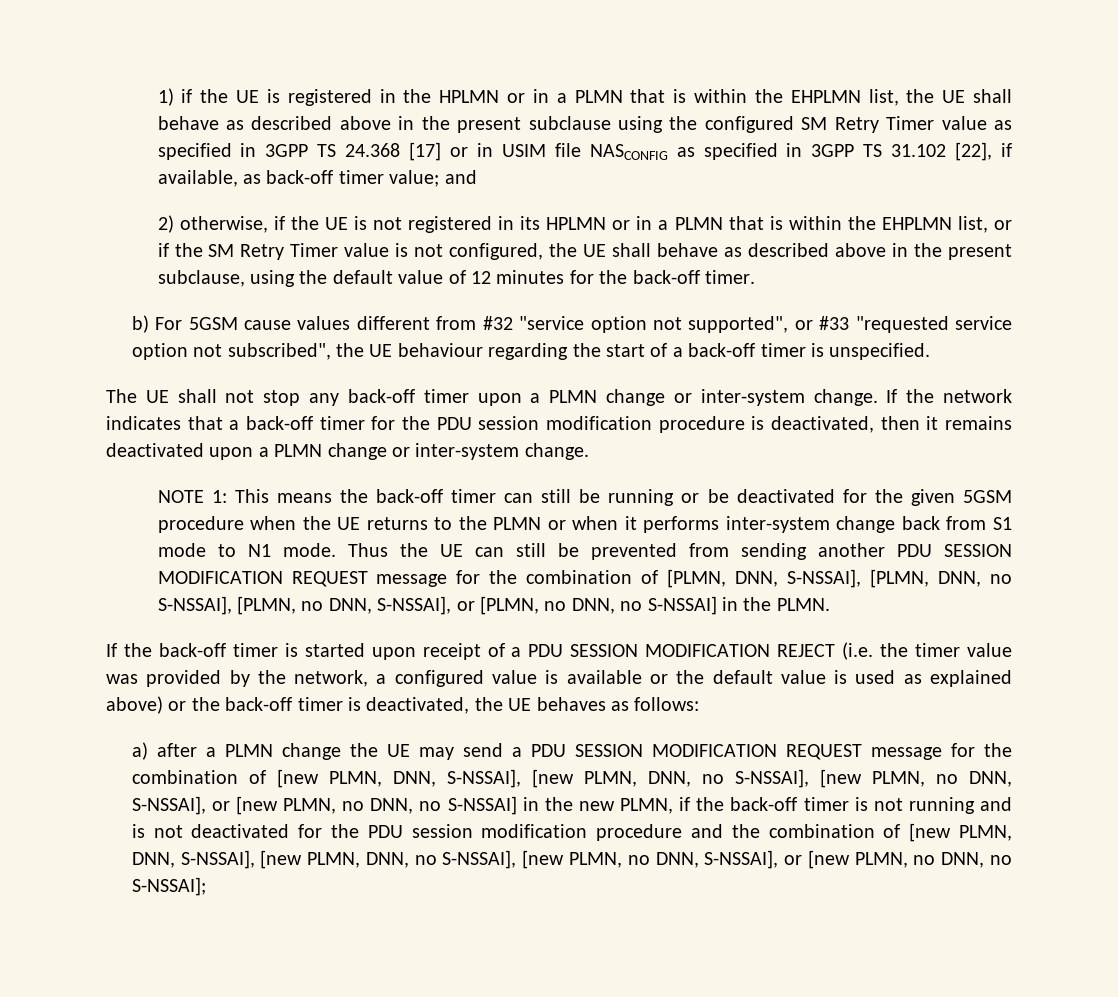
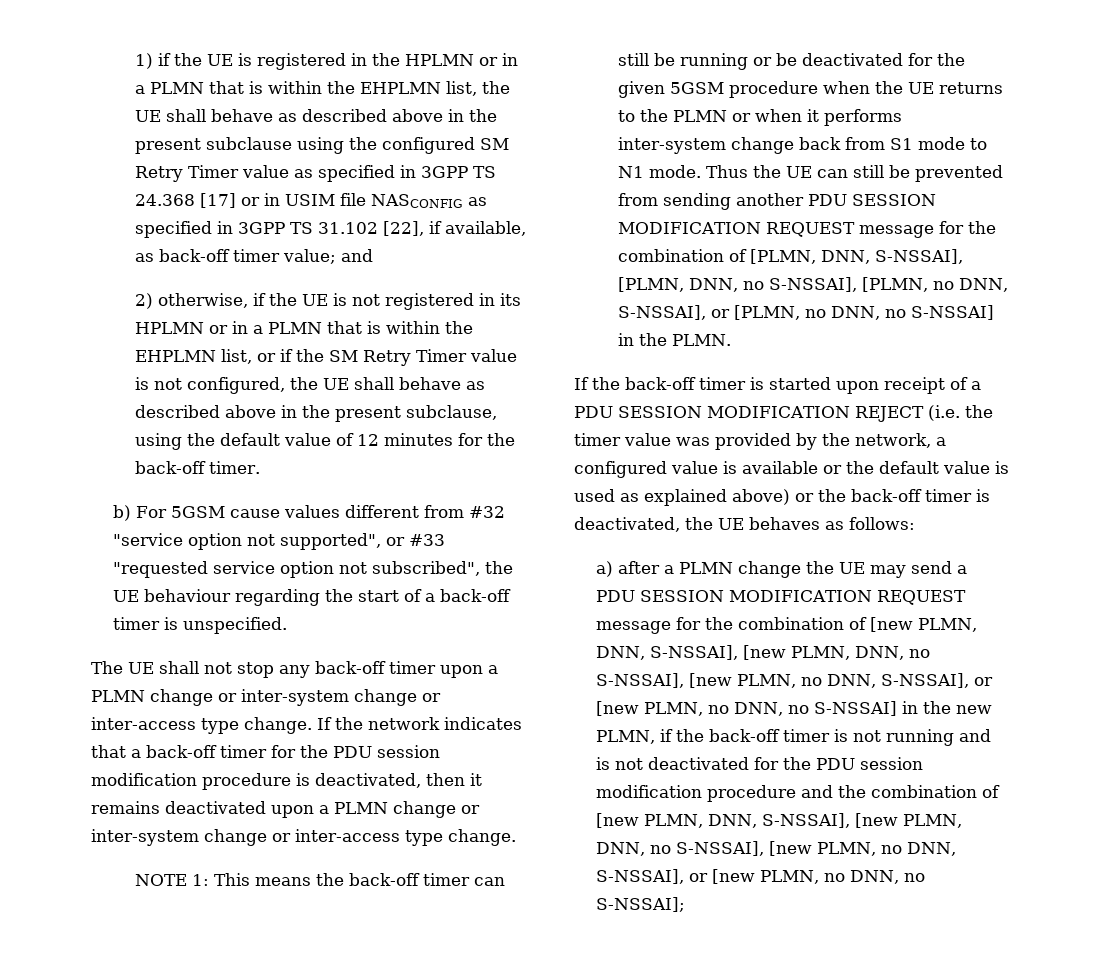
- The UE shall not stop any back-off timer upon a PLMN change or inter-system change.
+ The UE shall not stop any back-off timer upon a PLMN change or inter-system change or inter-access type change.
- If the network indicates that a back-off timer for the PDU session modification procedure is deactivated, then it remains deactivated upon a PLMN change or inter-system change.
+ If the network indicates that a back-off timer for the PDU session modification procedure is deactivated, then it remains deactivated upon a PLMN change or inter-system change or inter-access type change.

